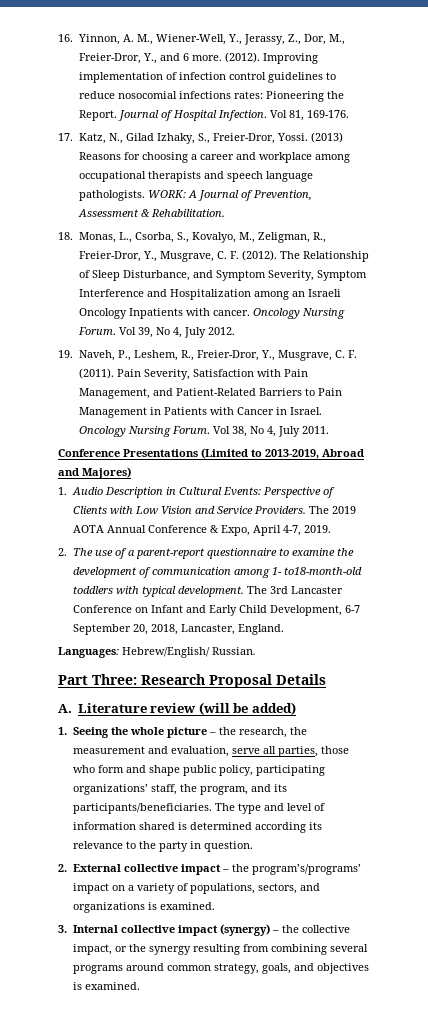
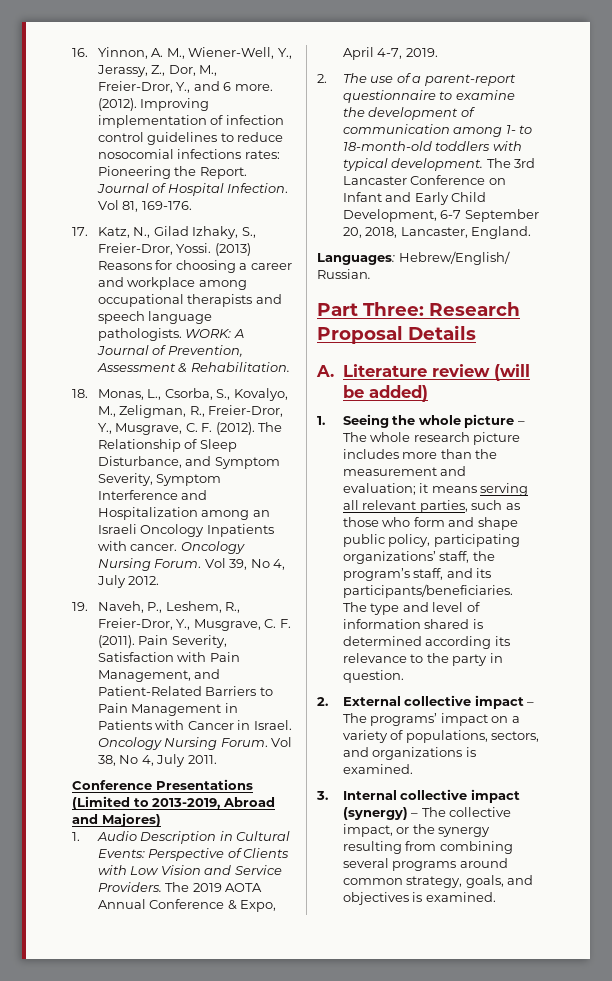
- 2. The use of a parent-report questionnaire to examine the development of communication among 1- to18-month-old toddlers with typical development.
+ 2. The use of a parent-report questionnaire to examine the development of communication among 1- to 18-month-old toddlers with typical development.
- 1. Seeing the whole picture – the research, the measurement and evaluation, serve all parties, those who form and shape public policy, participating organizations’ staff, the program, and its participants/beneficiaries.
+ 1. Seeing the whole picture – The whole research picture includes more than the measurement and evaluation; it means serving all relevant parties, such as those who form and shape public policy, participating organizations’ staff, the program’s staff, and its participants/beneficiaries.
- 2. External collective impact – the program’s/programs’ impact on a variety of populations, sectors, and organizations is examined.
+ 2. External collective impact – The programs’ impact on a variety of populations, sectors, and organizations is examined.
- 3. Internal collective impact (synergy) – the collective impact, or the synergy resulting from combining several programs around common strategy, goals, and objectives is examined.
+ 3. Internal collective impact (synergy) – The collective impact, or the synergy resulting from combining several programs around common strategy, goals, and objectives is examined.

